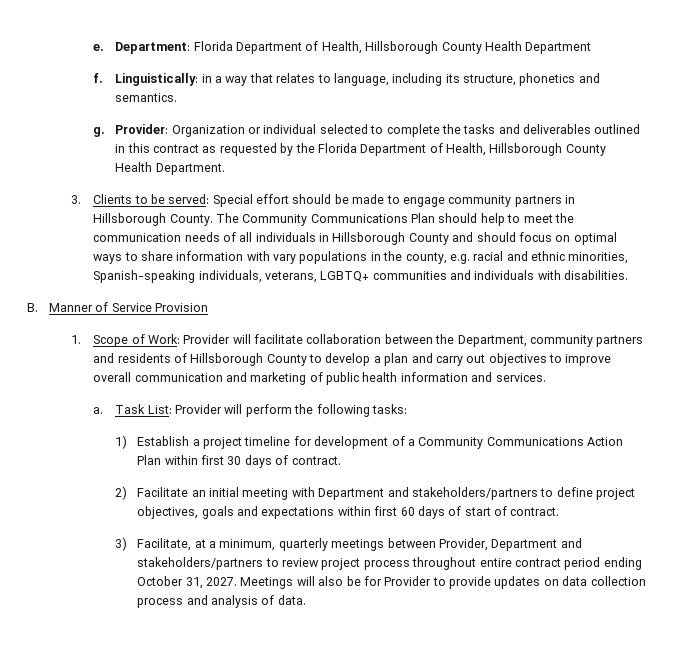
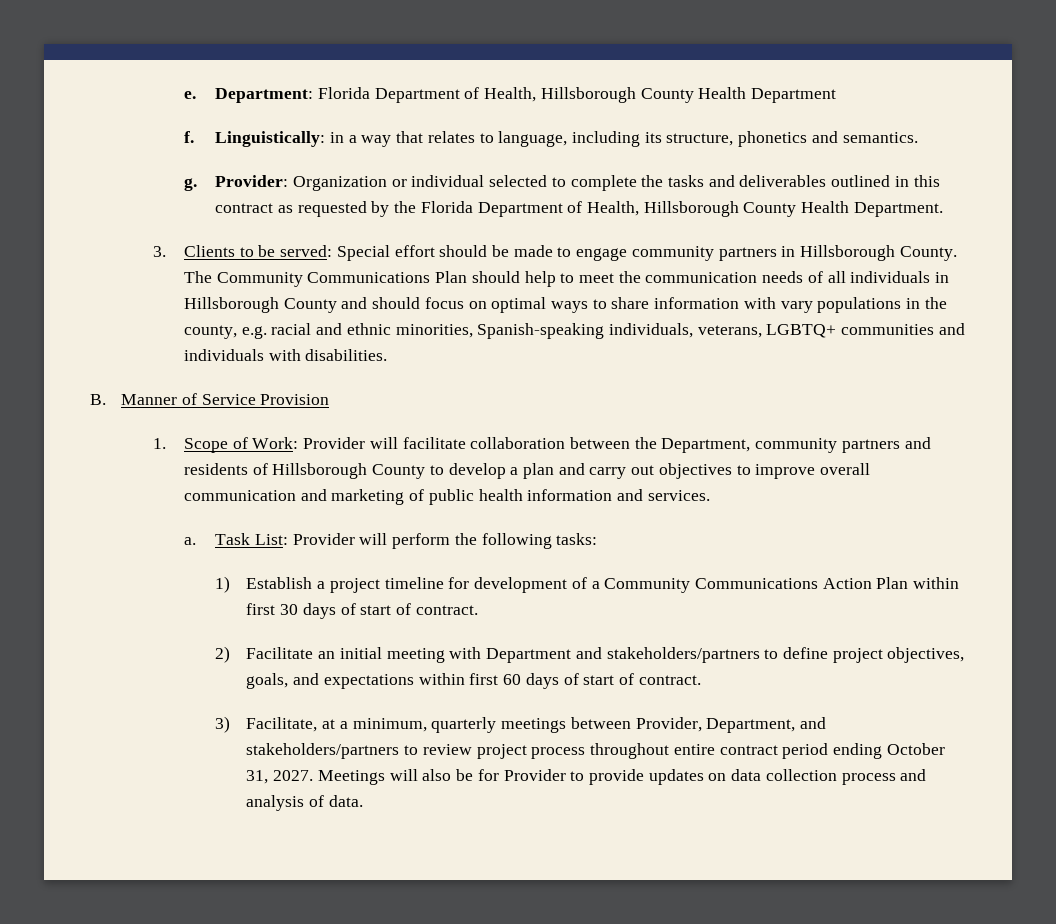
- 1) Establish a project timeline for development of a Community Communications Action Plan within first 30 days of contract.
+ 1) Establish a project timeline for development of a Community Communications Action Plan within first 30 days of start of contract.
- 2) Facilitate an initial meeting with Department and stakeholders/partners to define project objectives, goals and expectations within first 60 days of start of contract.
+ 2) Facilitate an initial meeting with Department and stakeholders/partners to define project objectives, goals, and expectations within first 60 days of start of contract.
- 3) Facilitate, at a minimum, quarterly meetings between Provider, Department and stakeholders/partners to review project process throughout entire contract period ending October 31, 2027.
+ 3) Facilitate, at a minimum, quarterly meetings between Provider, Department, and stakeholders/partners to review project process throughout entire contract period ending October 31, 2027.

